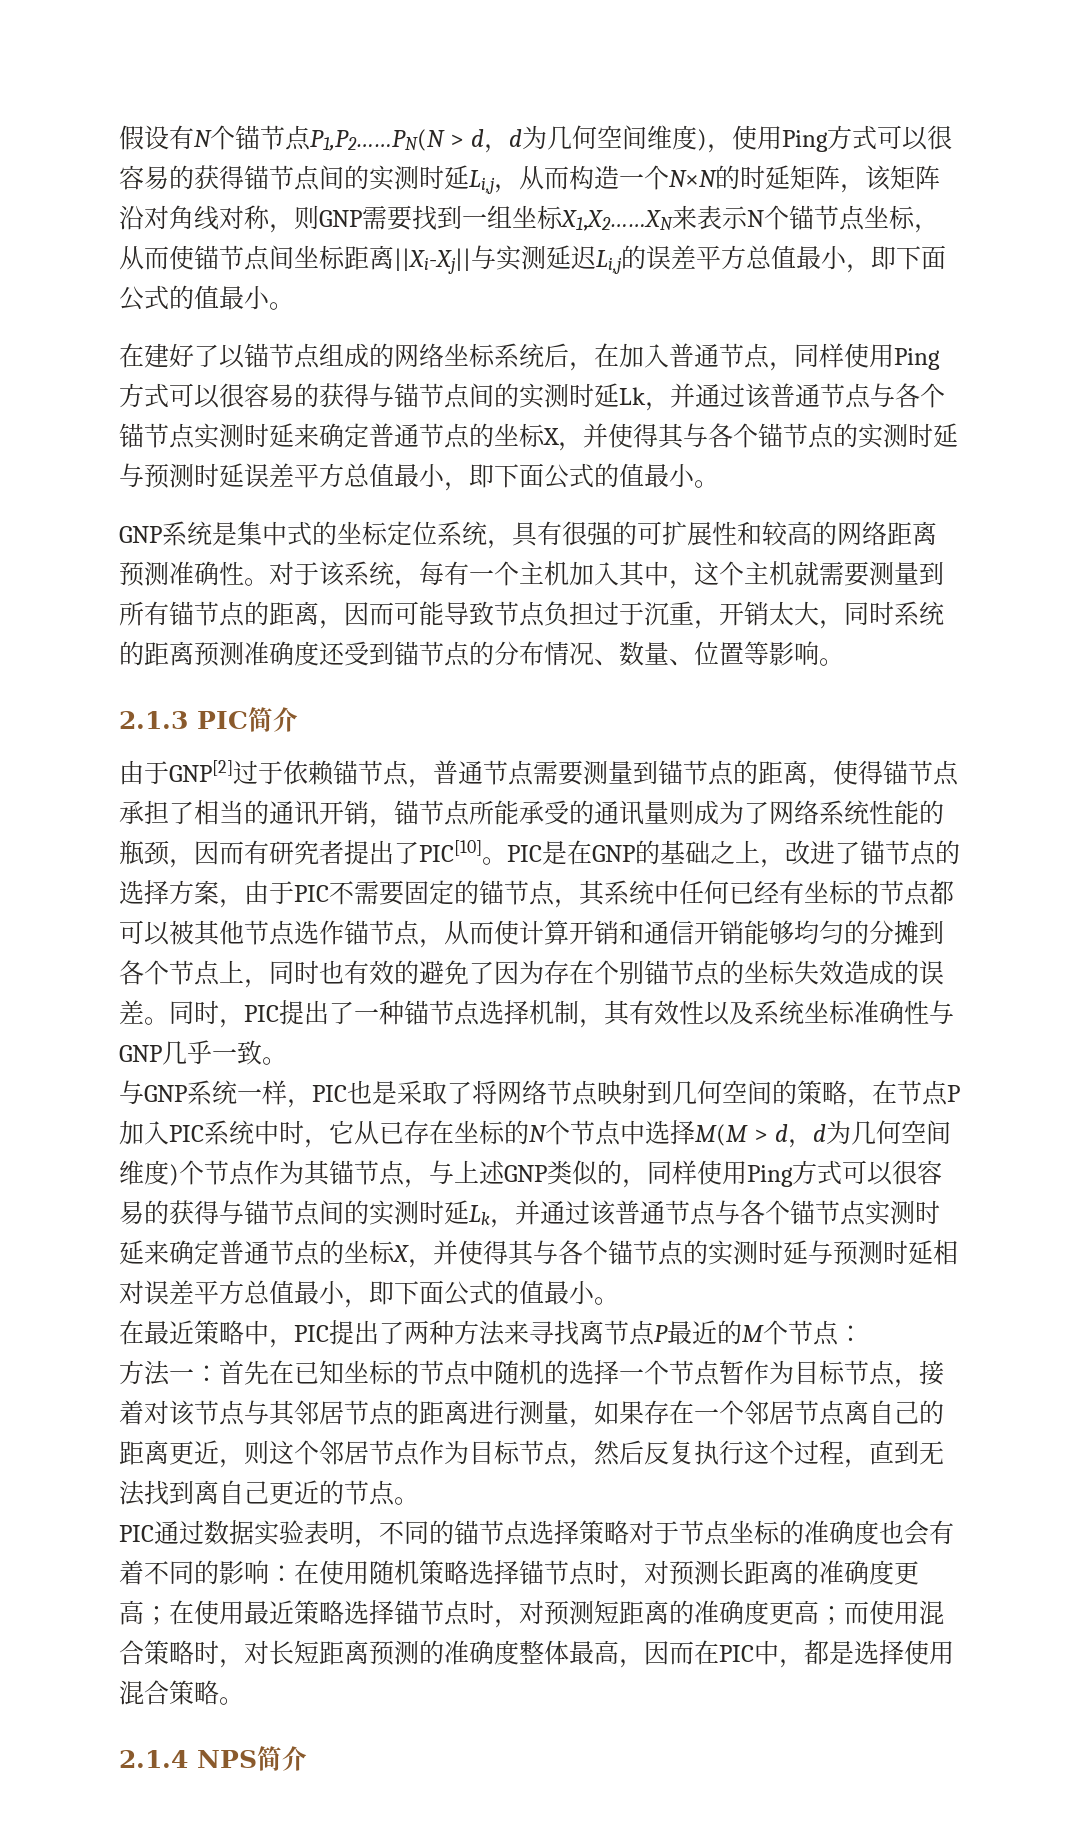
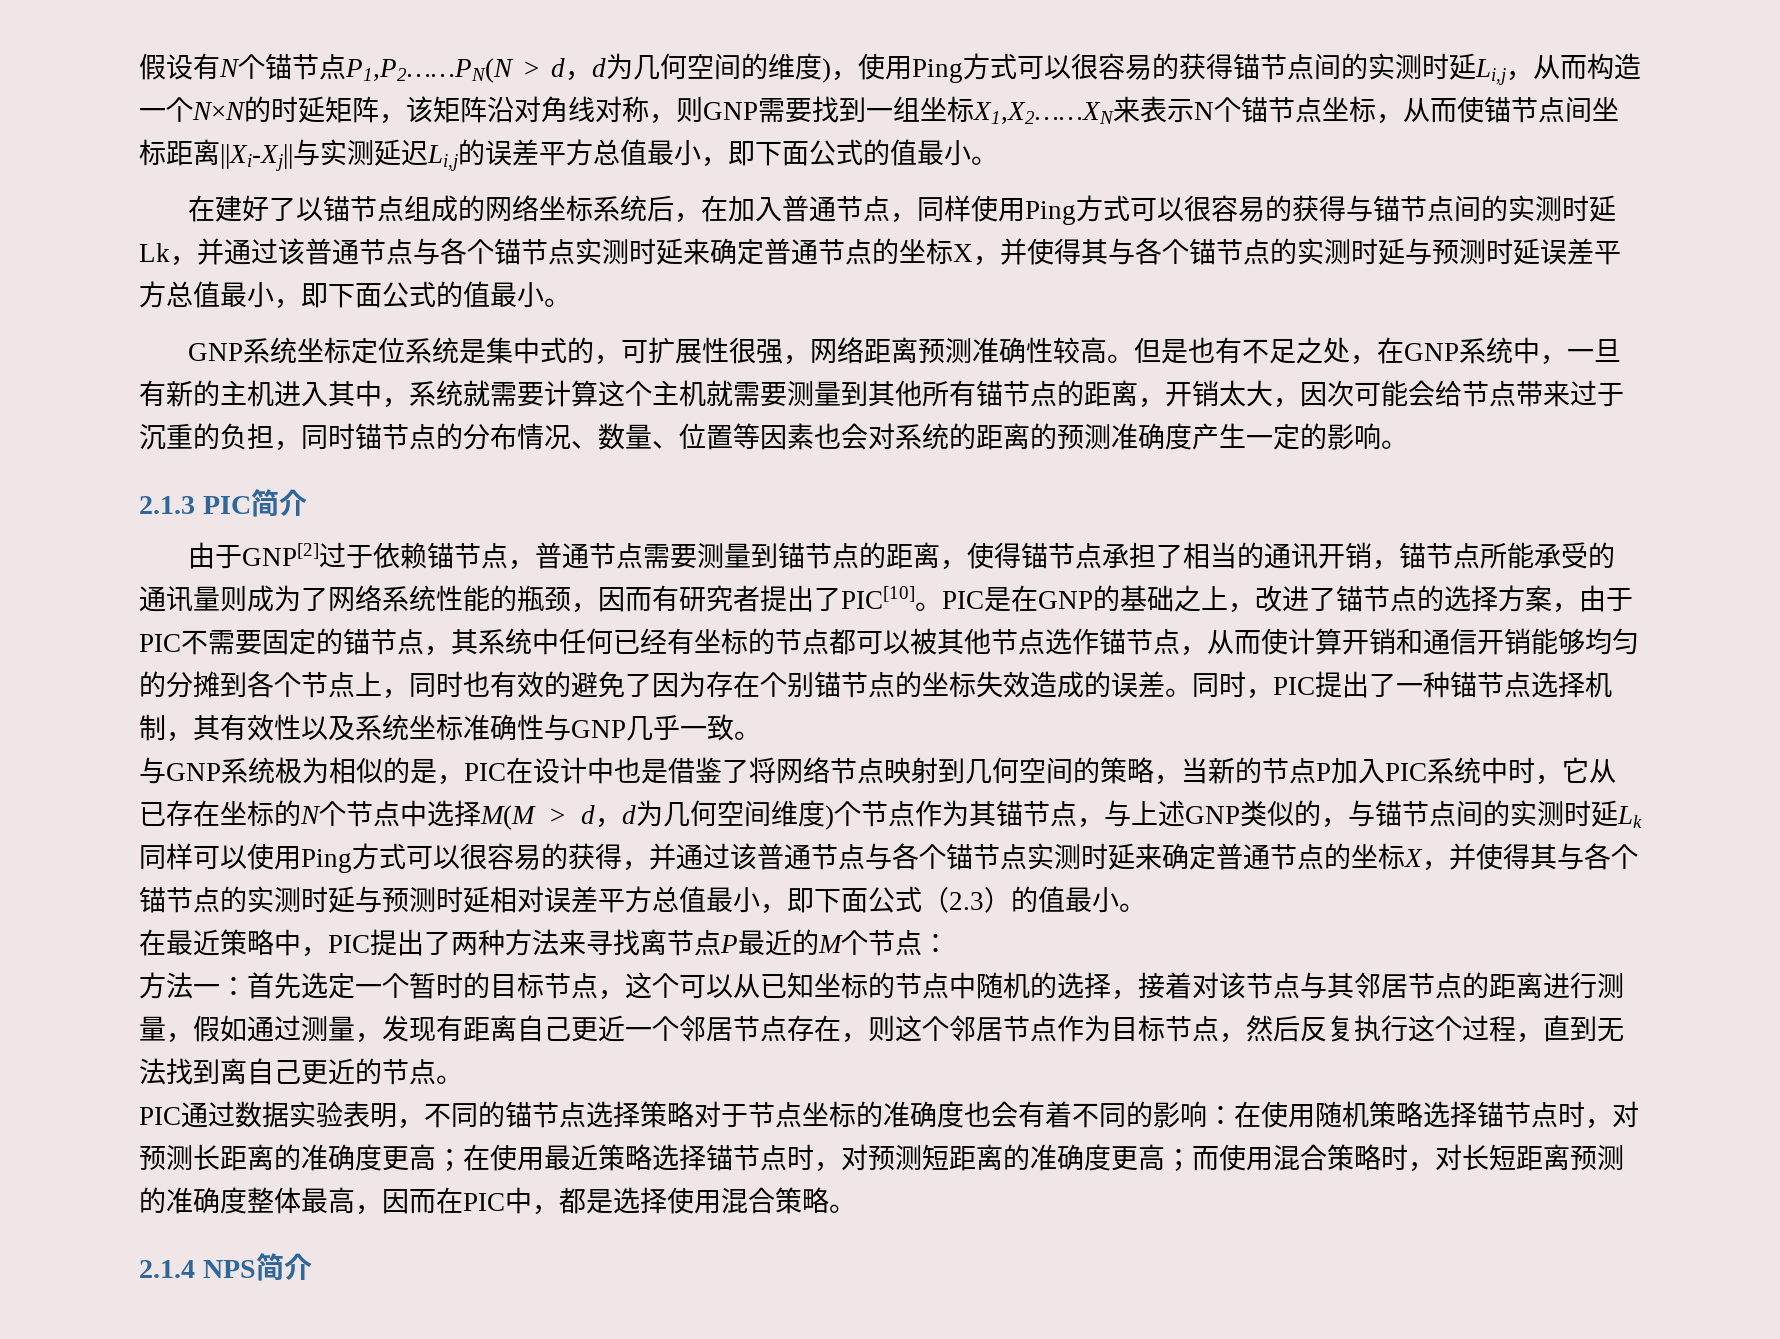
- 假设有N个锚节点P1,P2……PN(N > d，d为几何空间维度)，使用Ping方式可以很容易的获得锚节点间的实测时延Li,j，从而构造一个N×N的时延矩阵，该矩阵沿对角线对称，则GNP需要找到一组坐标X1,X2……XN来表示N个锚节点坐标，从而使锚节点间坐标距离||Xi-Xj||与实测延迟Li,j的误差平方总值最小，即下面公式的值最小。
+ 假设有N个锚节点P1,P2……PN(N > d，d为几何空间的维度)，使用Ping方式可以很容易的获得锚节点间的实测时延Li,j，从而构造一个N×N的时延矩阵，该矩阵沿对角线对称，则GNP需要找到一组坐标X1,X2……XN来表示N个锚节点坐标，从而使锚节点间坐标距离||Xi-Xj||与实测延迟Li,j的误差平方总值最小，即下面公式的值最小。
- GNP系统是集中式的坐标定位系统，具有很强的可扩展性和较高的网络距离预测准确性。对于该系统，每有一个主机加入其中，这个主机就需要测量到所有锚节点的距离，因而可能导致节点负担过于沉重，开销太大，同时系统的距离预测准确度还受到锚节点的分布情况、数量、位置等影响。
+ GNP系统坐标定位系统是集中式的，可扩展性很强，网络距离预测准确性较高。但是也有不足之处，在GNP系统中，一旦有新的主机进入其中，系统就需要计算这个主机就需要测量到其他所有锚节点的距离，开销太大，因次可能会给节点带来过于沉重的负担，同时锚节点的分布情况、数量、位置等因素也会对系统的距离的预测准确度产生一定的影响。
- 与GNP系统一样，PIC也是采取了将网络节点映射到几何空间的策略，在节点P加入PIC系统中时，它从已存在坐标的N个节点中选择M(M > d，d为几何空间维度)个节点作为其锚节点，与上述GNP类似的，同样使用Ping方式可以很容易的获得与锚节点间的实测时延Lk，并通过该普通节点与各个锚节点实测时延来确定普通节点的坐标X，并使得其与各个锚节点的实测时延与预测时延相对误差平方总值最小，即下面公式的值最小。
+ 与GNP系统极为相似的是，PIC在设计中也是借鉴了将网络节点映射到几何空间的策略，当新的节点P加入PIC系统中时，它从已存在坐标的N个节点中选择M(M > d，d为几何空间维度)个节点作为其锚节点，与上述GNP类似的，与锚节点间的实测时延Lk同样可以使用Ping方式可以很容易的获得，并通过该普通节点与各个锚节点实测时延来确定普通节点的坐标X，并使得其与各个锚节点的实测时延与预测时延相对误差平方总值最小，即下面公式（2.3）的值最小。
- 方法一：首先在已知坐标的节点中随机的选择一个节点暂作为目标节点，接着对该节点与其邻居节点的距离进行测量，如果存在一个邻居节点离自己的距离更近，则这个邻居节点作为目标节点，然后反复执行这个过程，直到无法找到离自己更近的节点。
+ 方法一：首先选定一个暂时的目标节点，这个可以从已知坐标的节点中随机的选择，接着对该节点与其邻居节点的距离进行测量，假如通过测量，发现有距离自己更近一个邻居节点存在，则这个邻居节点作为目标节点，然后反复执行这个过程，直到无法找到离自己更近的节点。

